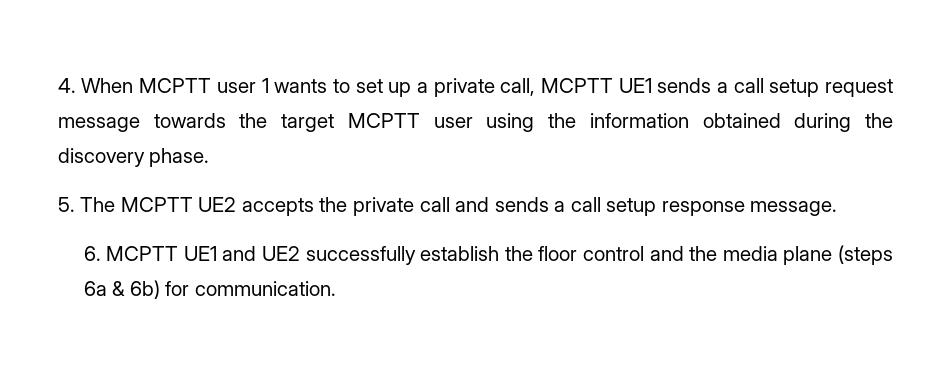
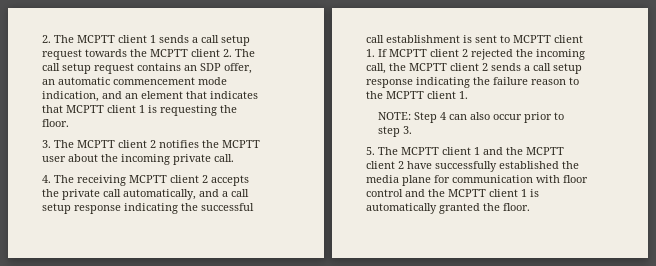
- 4. When MCPTT user 1 wants to set up a private call, MCPTT UE1 sends a call setup request message towards the target MCPTT user using the information obtained during the discovery phase.
- 5. The MCPTT UE2 accepts the private call and sends a call setup response message.
- 6. MCPTT UE1 and UE2 successfully establish the floor control and the media plane (steps 6a & 6b) for communication.
+ 2. The MCPTT client 1 sends a call setup request towards the MCPTT client 2. The call setup request contains an SDP offer, an automatic commencement mode indication, and an element that indicates that MCPTT client 1 is requesting the floor.
+ 3. The MCPTT client 2 notifies the MCPTT user about the incoming private call.
+ 4. The receiving MCPTT client 2 accepts the private call automatically, and a call setup response indicating the successful call establishment is sent to MCPTT client 1. If MCPTT client 2 rejected the incoming call, the MCPTT client 2 sends a call setup response indicating the failure reason to the MCPTT client 1.
+ NOTE: Step 4 can also occur prior to step 3.
+ 5. The MCPTT client 1 and the MCPTT client 2 have successfully established the media plane for communication with floor control and the MCPTT client 1 is automatically granted the floor.

